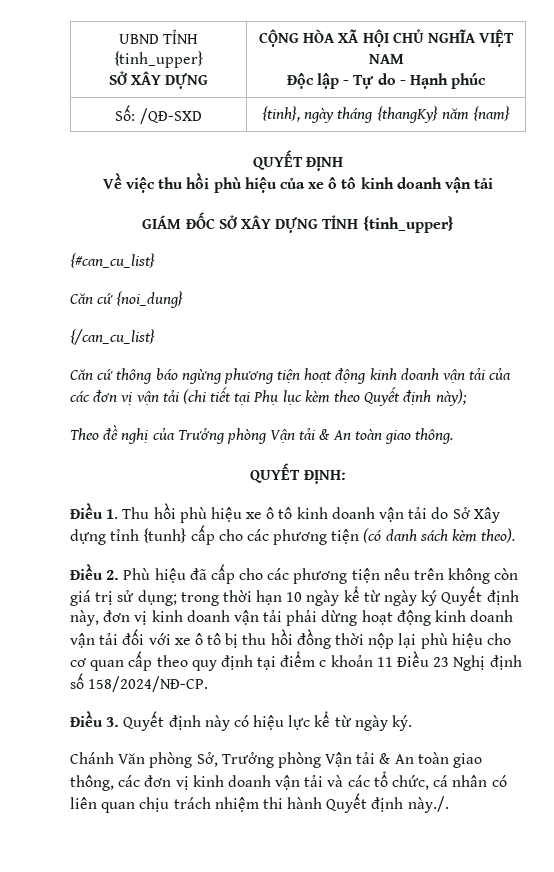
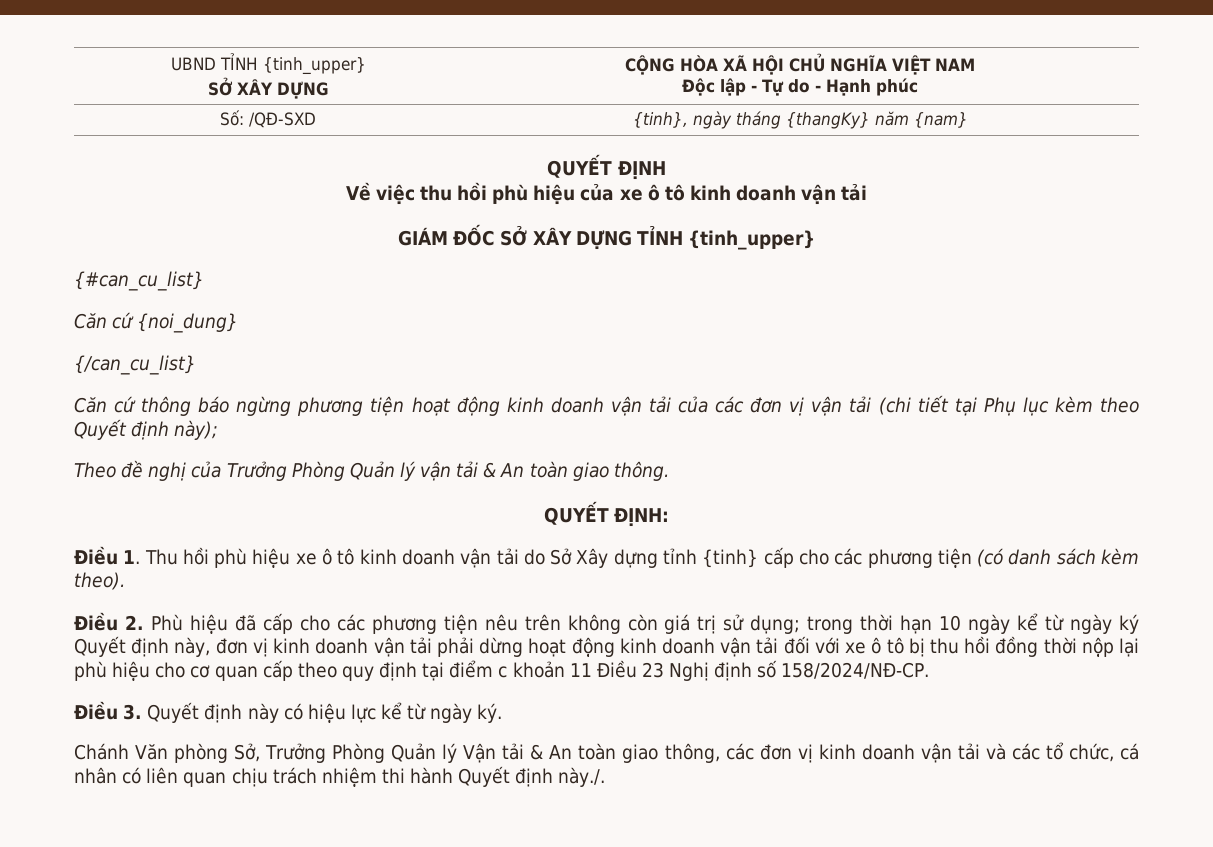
- Theo đề nghị của Trưởng phòng Vận tải & An toàn giao thông.
+ Theo đề nghị của Trưởng Phòng Quản lý vận tải & An toàn giao thông.
- Điều 1. Thu hồi phù hiệu xe ô tô kinh doanh vận tải do Sở Xây dựng tỉnh {tunh} cấp cho các phương tiện (có danh sách kèm theo).
+ Điều 1. Thu hồi phù hiệu xe ô tô kinh doanh vận tải do Sở Xây dựng tỉnh {tinh} cấp cho các phương tiện (có danh sách kèm theo).
- Chánh Văn phòng Sở, Trưởng phòng Vận tải & An toàn giao thông, các đơn vị kinh doanh vận tải và các tổ chức, cá nhân có liên quan chịu trách nhiệm thi hành Quyết định này./.
+ Chánh Văn phòng Sở, Trưởng Phòng Quản lý Vận tải & An toàn giao thông, các đơn vị kinh doanh vận tải và các tổ chức, cá nhân có liên quan chịu trách nhiệm thi hành Quyết định này./.

